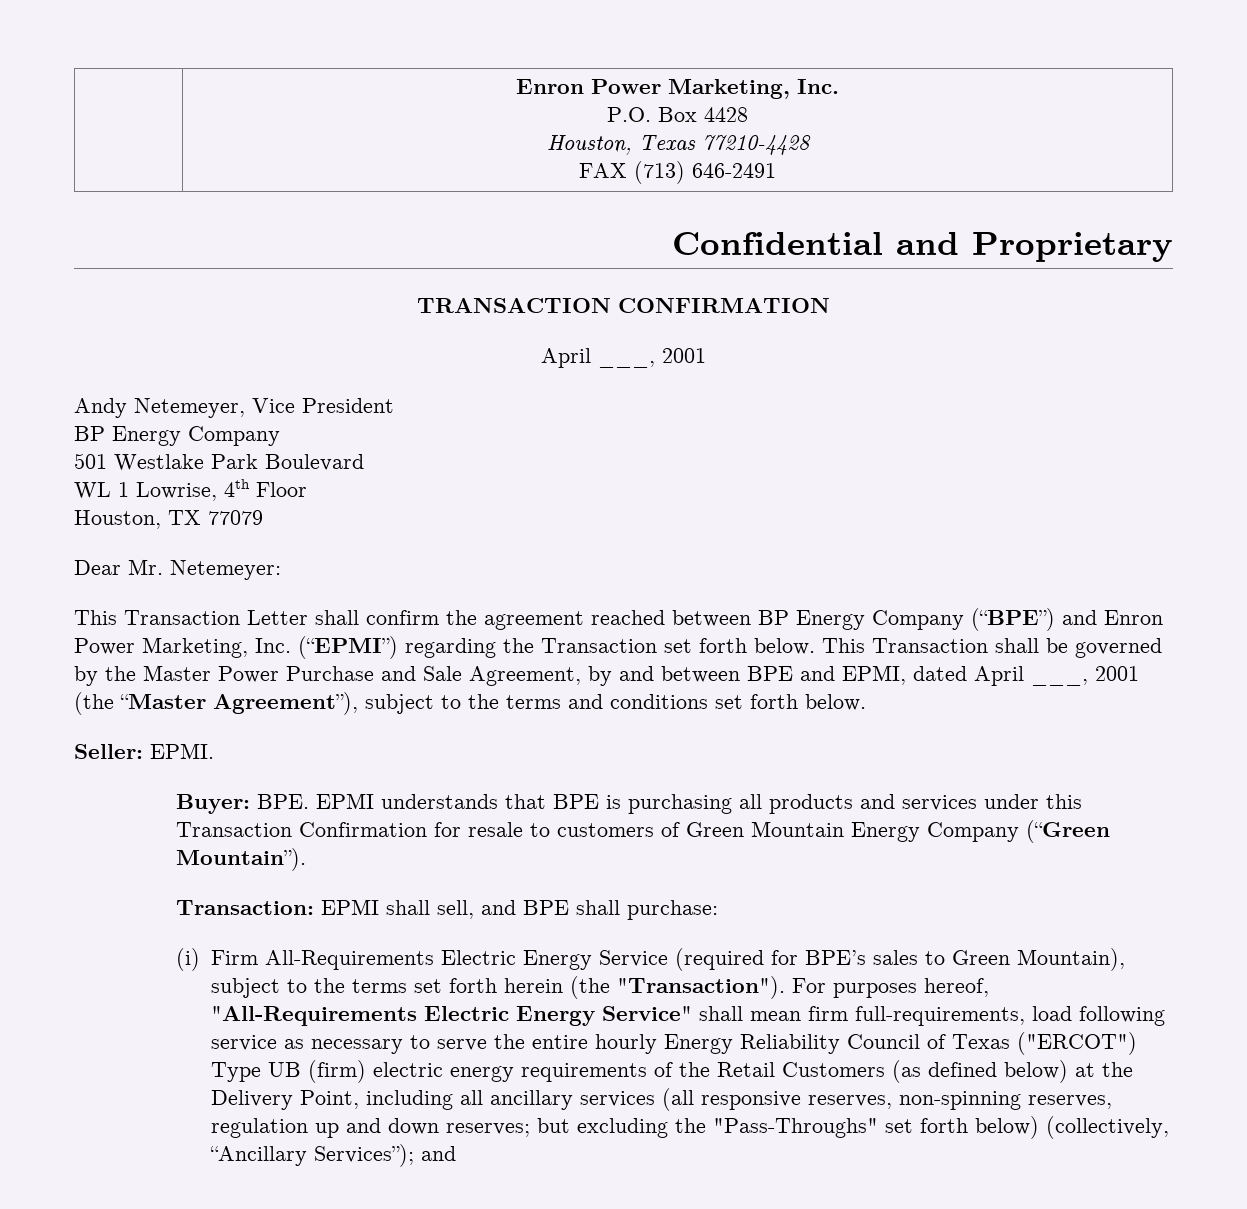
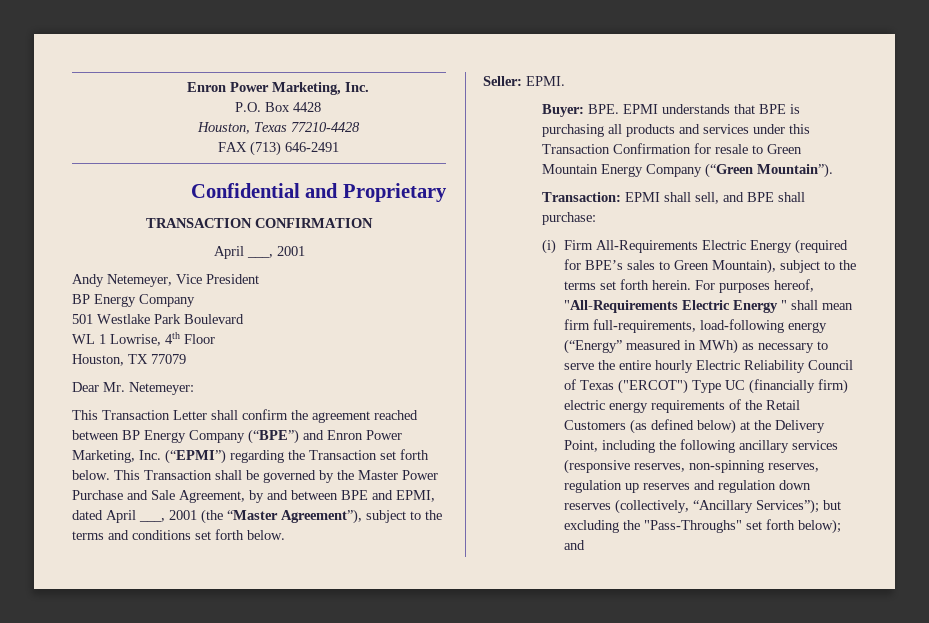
- Buyer: BPE. EPMI understands that BPE is purchasing all products and services under this Transaction Confirmation for resale to customers of Green Mountain Energy Company (“Green Mountain”).
+ Buyer: BPE. EPMI understands that BPE is purchasing all products and services under this Transaction Confirmation for resale to Green Mountain Energy Company (“Green Mountain”).
- (i) Firm All-Requirements Electric Energy Service (required for BPE’s sales to Green Mountain), subject to the terms set forth herein (the "Transaction").
+ (i) Firm All-Requirements Electric Energy (required for BPE’s sales to Green Mountain), subject to the terms set forth herein.
- For purposes hereof, "All-Requirements Electric Energy Service" shall mean firm full-requirements, load following service as necessary to serve the entire hourly Energy Reliability Council of Texas ("ERCOT") Type UB (firm) electric energy requirements of the Retail Customers (as defined below) at the Delivery Point, including all ancillary services (all responsive reserves, non-spinning reserves, regulation up and down reserves; but excluding the "Pass-Throughs" set forth below) (collectively, “Ancillary Services”); and
+ For purposes hereof, "All-Requirements Electric Energy " shall mean firm full-requirements, load-following energy (“Energy” measured in MWh) as necessary to serve the entire hourly Electric Reliability Council of Texas ("ERCOT") Type UC (financially firm) electric energy requirements of the Retail Customers (as defined below) at the Delivery Point, including the following ancillary services (responsive reserves, non-spinning reserves, regulation up reserves and regulation down reserves (collectively, “Ancillary Services”); but excluding the "Pass-Throughs" set forth below); and

